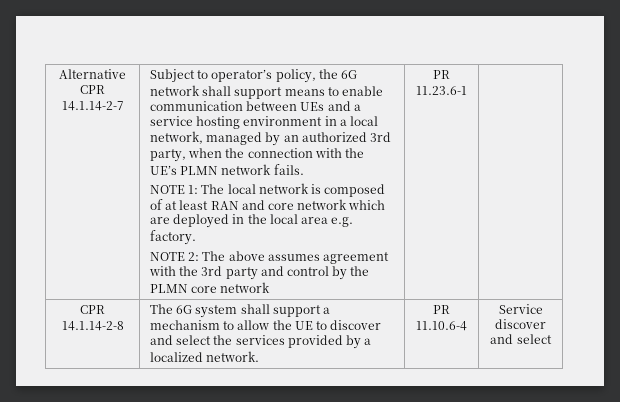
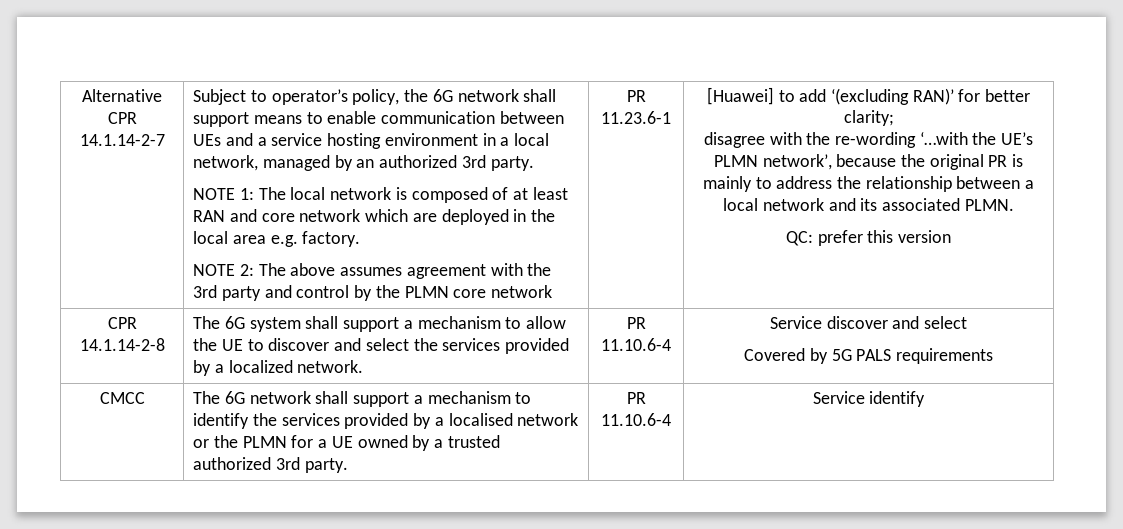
- Subject to operator’s policy, the 6G network shall support means to enable communication between UEs and a service hosting environment in a local network, managed by an authorized 3rd party, when the connection with the UE’s PLMN network fails.
+ Subject to operator’s policy, the 6G network shall support means to enable communication between UEs and a service hosting environment in a local network, managed by an authorized 3rd party.
+ [Huawei] to add ‘(excluding RAN)’ for better clarity;
+ disagree with the re-wording ‘…with the UE’s PLMN network’, because the original PR is mainly to address the relationship between a local network and its associated PLMN.
+ QC: prefer this version
  CPR 14.1.14-2-8 | The 6G system shall support a mechanism to allow the UE to discover and select the services provided by a localized network. | PR 11.10.6-4 | Service discover and select
+ Covered by 5G PALS requirements
+ CMCC | The 6G network shall support a mechanism to identify the services provided by a localised network or the PLMN for a UE owned by a trusted authorized 3rd party. | PR 11.10.6-4 | Service identify

